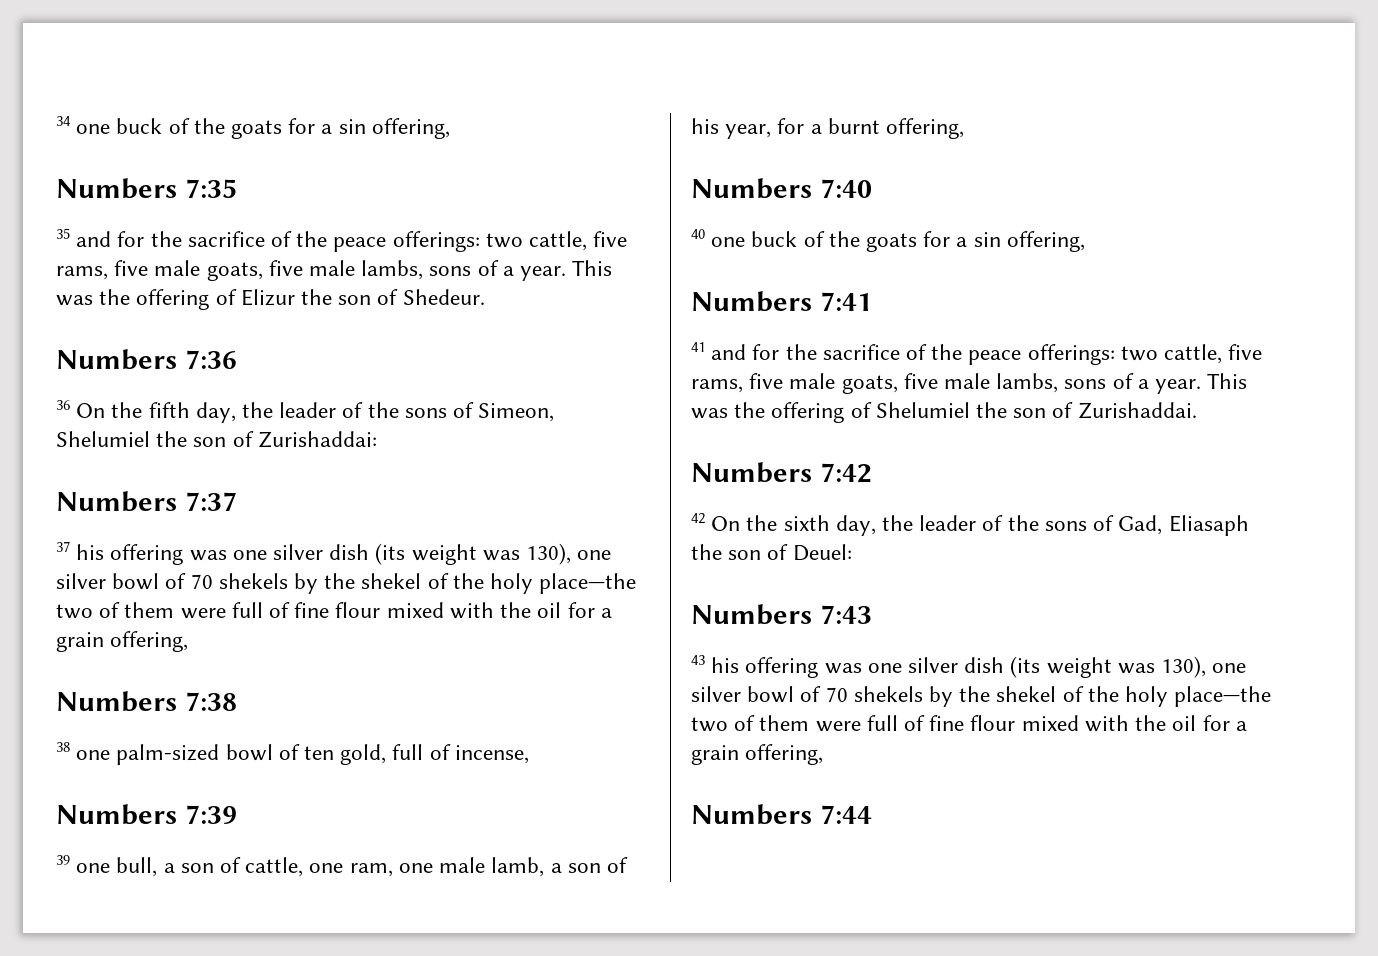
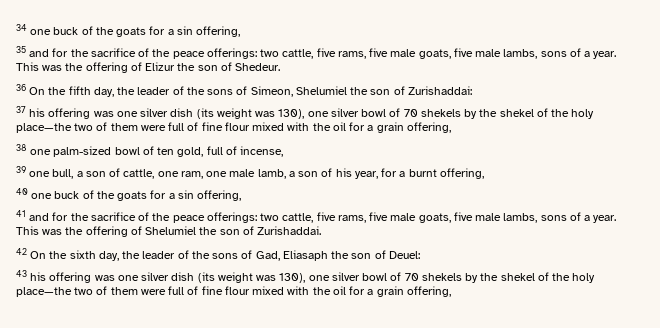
- Numbers 7:35
- Numbers 7:36
- Numbers 7:37
- Numbers 7:38
- Numbers 7:39
- Numbers 7:40
- Numbers 7:41
- Numbers 7:42
- Numbers 7:43
- Numbers 7:44

